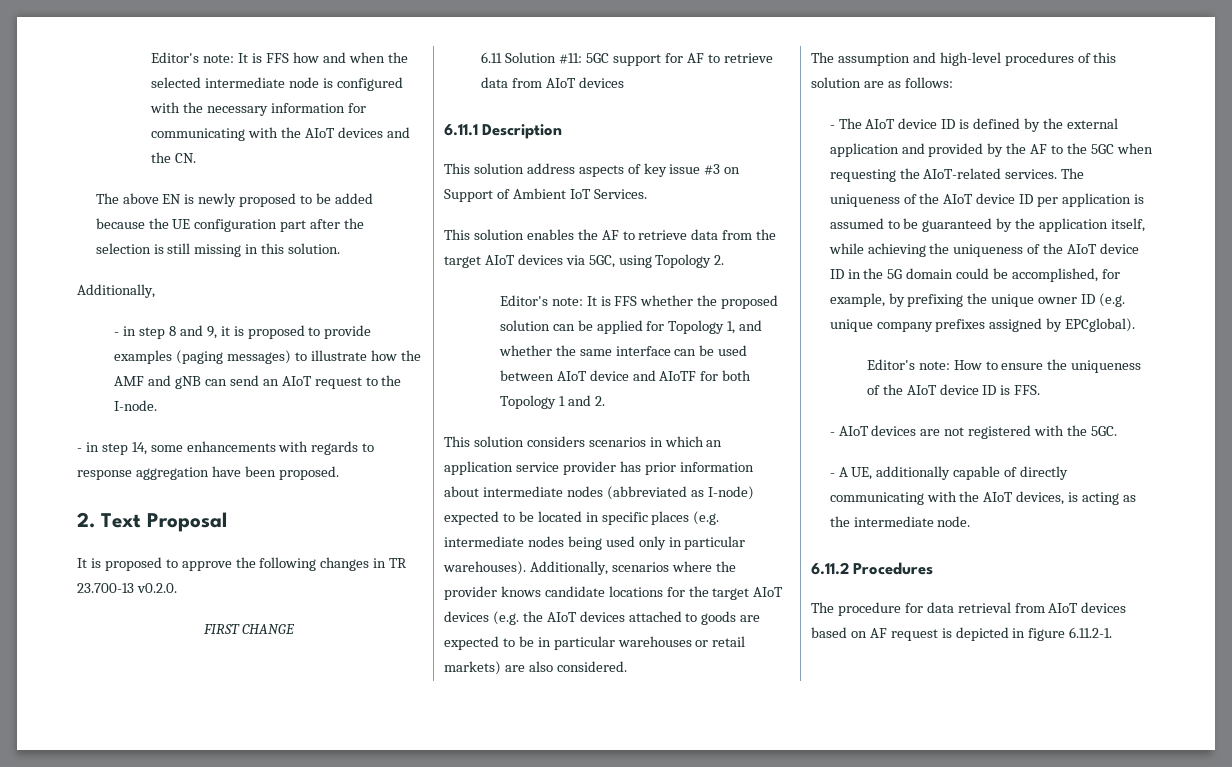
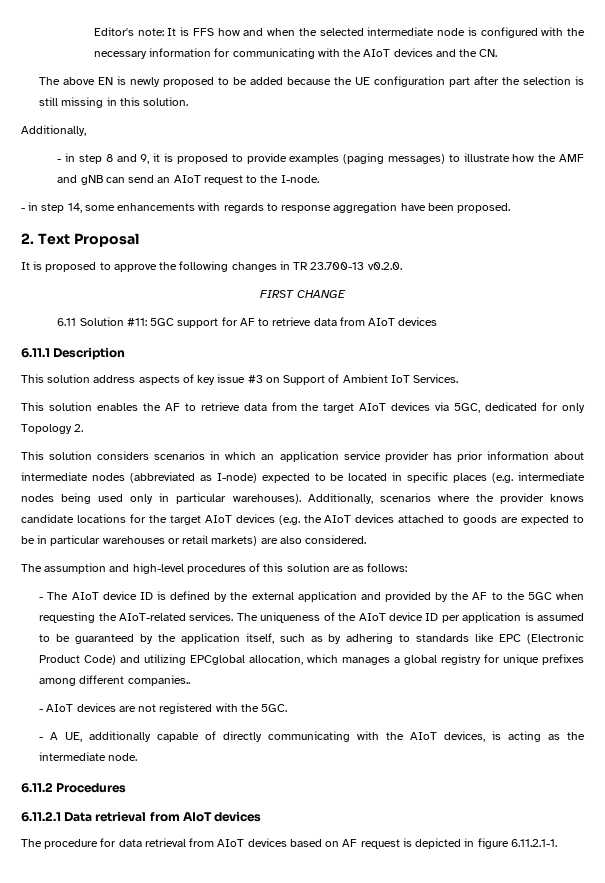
- This solution enables the AF to retrieve data from the target AIoT devices via 5GC, using Topology 2.
+ This solution enables the AF to retrieve data from the target AIoT devices via 5GC, dedicated for only Topology 2.
- Editor's note: It is FFS whether the proposed solution can be applied for Topology 1, and whether the same interface can be used between AIoT device and AIoTF for both Topology 1 and 2.
- The uniqueness of the AIoT device ID per application is assumed to be guaranteed by the application itself, while achieving the uniqueness of the AIoT device ID in the 5G domain could be accomplished, for example, by prefixing the unique owner ID (e.g. unique company prefixes assigned by EPCglobal).
- Editor's note: How to ensure the uniqueness of the AIoT device ID is FFS.
+ The uniqueness of the AIoT device ID per application is assumed to be guaranteed by the application itself, such as by adhering to standards like EPC (Electronic Product Code) and utilizing EPCglobal allocation, which manages a global registry for unique prefixes among different companies..
+ 6.11.2.1 Data retrieval from AIoT devices
- The procedure for data retrieval from AIoT devices based on AF request is depicted in figure 6.11.2-1.
+ The procedure for data retrieval from AIoT devices based on AF request is depicted in figure 6.11.2.1-1.

